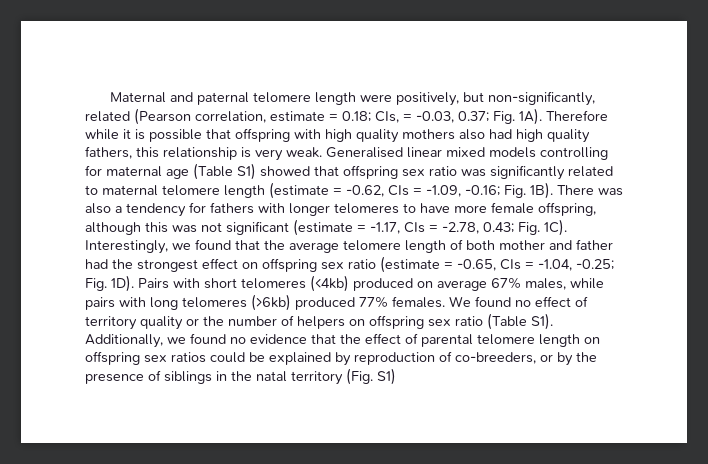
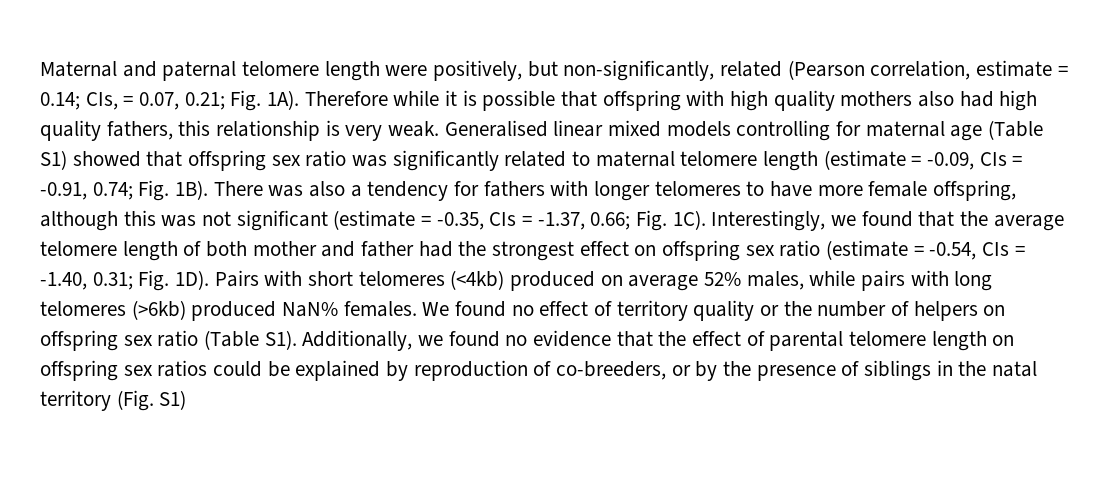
- Maternal and paternal telomere length were positively, but non-significantly, related (Pearson correlation, estimate = 0.18; CIs, = -0.03, 0.37; Fig. 1A).
+ Maternal and paternal telomere length were positively, but non-significantly, related (Pearson correlation, estimate = 0.14; CIs, = 0.07, 0.21; Fig. 1A).
- Generalised linear mixed models controlling for maternal age (Table S1) showed that offspring sex ratio was significantly related to maternal telomere length (estimate = -0.62, CIs = -1.09, -0.16; Fig. 1B).
+ Generalised linear mixed models controlling for maternal age (Table S1) showed that offspring sex ratio was significantly related to maternal telomere length (estimate = -0.09, CIs = -0.91, 0.74; Fig. 1B).
- There was also a tendency for fathers with longer telomeres to have more female offspring, although this was not significant (estimate = -1.17, CIs = -2.78, 0.43; Fig. 1C).
+ There was also a tendency for fathers with longer telomeres to have more female offspring, although this was not significant (estimate = -0.35, CIs = -1.37, 0.66; Fig. 1C).
- Interestingly, we found that the average telomere length of both mother and father had the strongest effect on offspring sex ratio (estimate = -0.65, CIs = -1.04, -0.25; Fig. 1D).
+ Interestingly, we found that the average telomere length of both mother and father had the strongest effect on offspring sex ratio (estimate = -0.54, CIs = -1.40, 0.31; Fig. 1D).
- Pairs with short telomeres (<4kb) produced on average 67% males, while pairs with long telomeres (>6kb) produced 77% females.
+ Pairs with short telomeres (<4kb) produced on average 52% males, while pairs with long telomeres (>6kb) produced NaN% females.

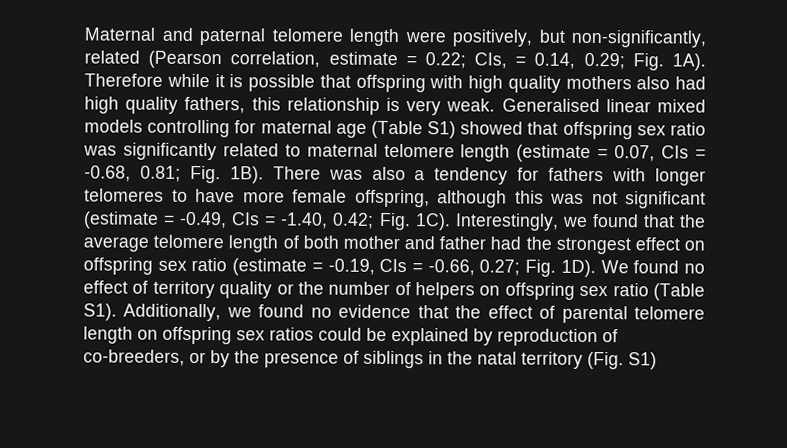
- Maternal and paternal telomere length were positively, but non-significantly, related (Pearson correlation, estimate = 0.14; CIs, = 0.07, 0.21; Fig. 1A).
+ Maternal and paternal telomere length were positively, but non-significantly, related (Pearson correlation, estimate = 0.22; CIs, = 0.14, 0.29; Fig. 1A).
- Generalised linear mixed models controlling for maternal age (Table S1) showed that offspring sex ratio was significantly related to maternal telomere length (estimate = -0.09, CIs = -0.91, 0.74; Fig. 1B).
+ Generalised linear mixed models controlling for maternal age (Table S1) showed that offspring sex ratio was significantly related to maternal telomere length (estimate = 0.07, CIs = -0.68, 0.81; Fig. 1B).
- There was also a tendency for fathers with longer telomeres to have more female offspring, although this was not significant (estimate = -0.35, CIs = -1.37, 0.66; Fig. 1C).
+ There was also a tendency for fathers with longer telomeres to have more female offspring, although this was not significant (estimate = -0.49, CIs = -1.40, 0.42; Fig. 1C).
- Interestingly, we found that the average telomere length of both mother and father had the strongest effect on offspring sex ratio (estimate = -0.54, CIs = -1.40, 0.31; Fig. 1D). Pairs with short telomeres (<4kb) produced on average 52% males, while pairs with long telomeres (>6kb) produced NaN% females.
+ Interestingly, we found that the average telomere length of both mother and father had the strongest effect on offspring sex ratio (estimate = -0.19, CIs = -0.66, 0.27; Fig. 1D).

